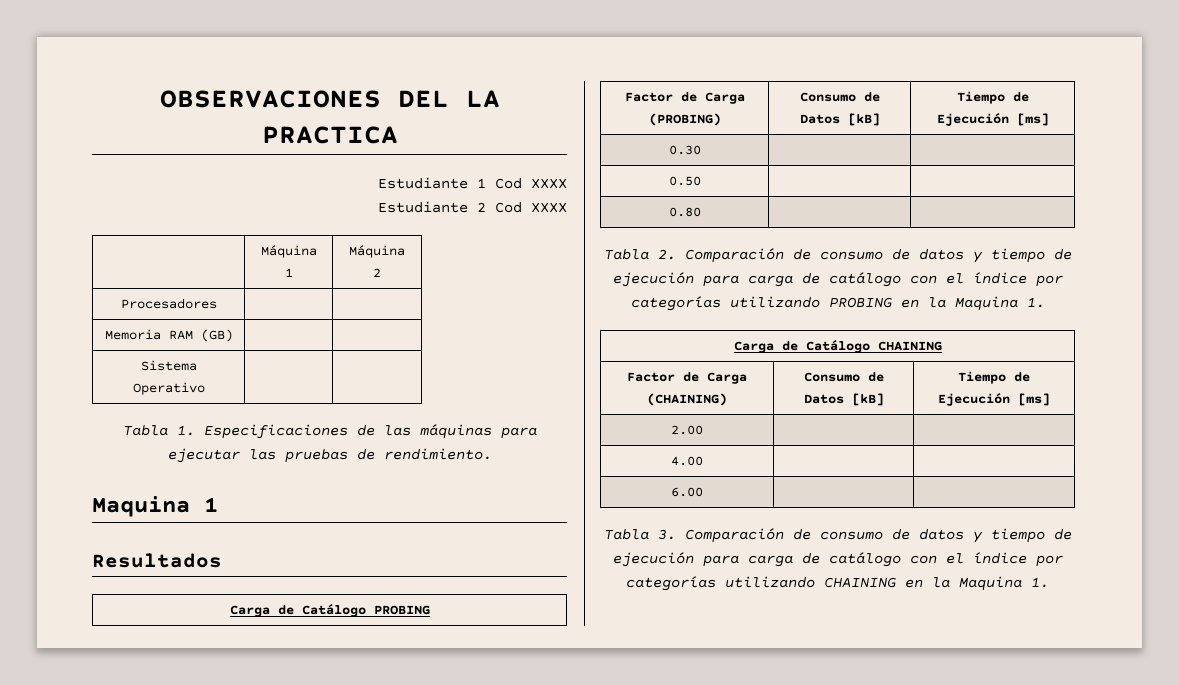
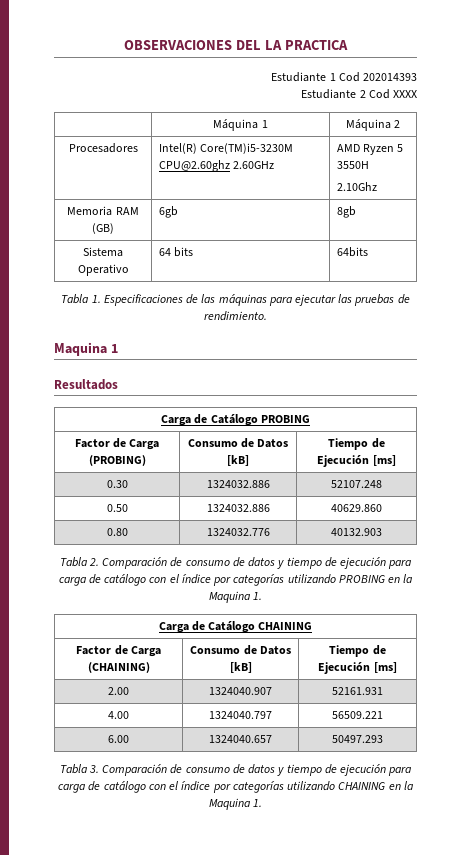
- Estudiante 1 Cod XXXX
+ Estudiante 1 Cod 202014393
- Procesadores | |
+ Procesadores | Intel(R) Core(TM)i5-3230M CPU@2.60ghz 2.60GHz | AMD Ryzen 5 3550H
+ 2.10Ghz
- Memoria RAM (GB) | |
+ Memoria RAM (GB) | 6gb | 8gb
- Sistema Operativo | |
+ Sistema Operativo | 64 bits | 64bits
- 0.30 | |
+ 0.30 | 1324032.886 | 52107.248
- 0.50 | |
+ 0.50 | 1324032.886 | 40629.860
- 0.80 | |
+ 0.80 | 1324032.776 | 40132.903
- 2.00 | |
+ 2.00 | 1324040.907 | 52161.931
- 4.00 | |
+ 4.00 | 1324040.797 | 56509.221
- 6.00 | |
+ 6.00 | 1324040.657 | 50497.293

